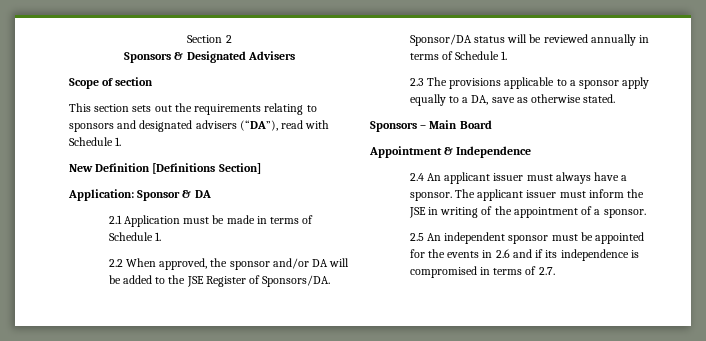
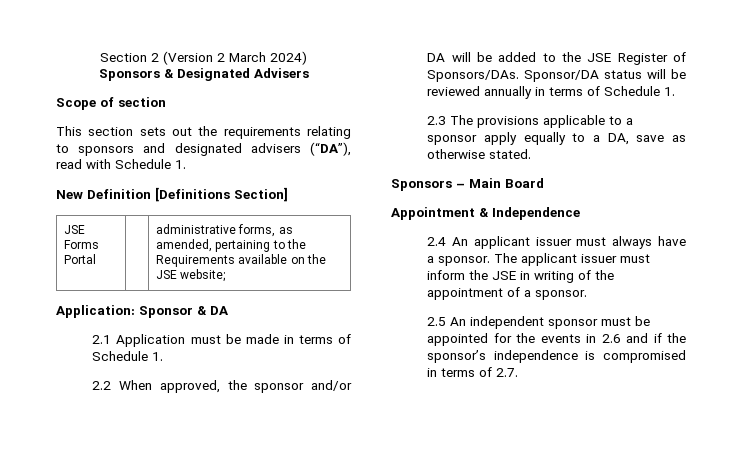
- Section 2
+ Section 2 (Version 2 March 2024)
+ JSE Forms Portal | | administrative forms, as amended, pertaining to the Requirements available on the JSE website;
- 2.2 When approved, the sponsor and/or DA will be added to the JSE Register of Sponsors/DA.
+ 2.2 When approved, the sponsor and/or DA will be added to the JSE Register of Sponsors/DAs.
- 2.5 An independent sponsor must be appointed for the events in 2.6 and if its independence is compromised in terms of 2.7.
+ 2.5 An independent sponsor must be appointed for the events in 2.6 and if the sponsor’s independence is compromised in terms of 2.7.

